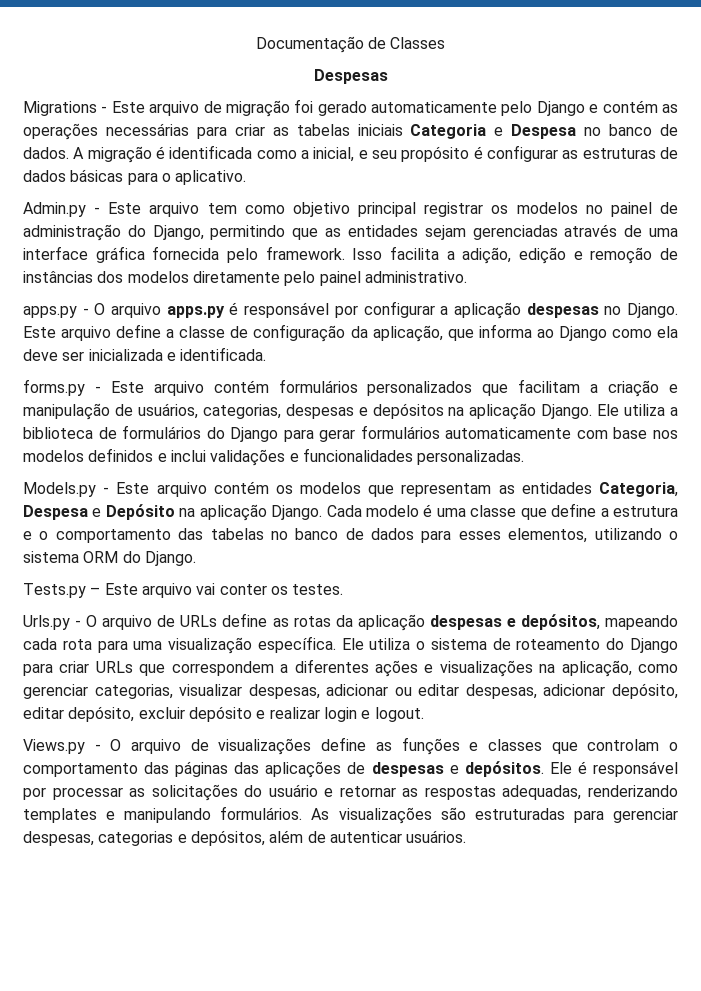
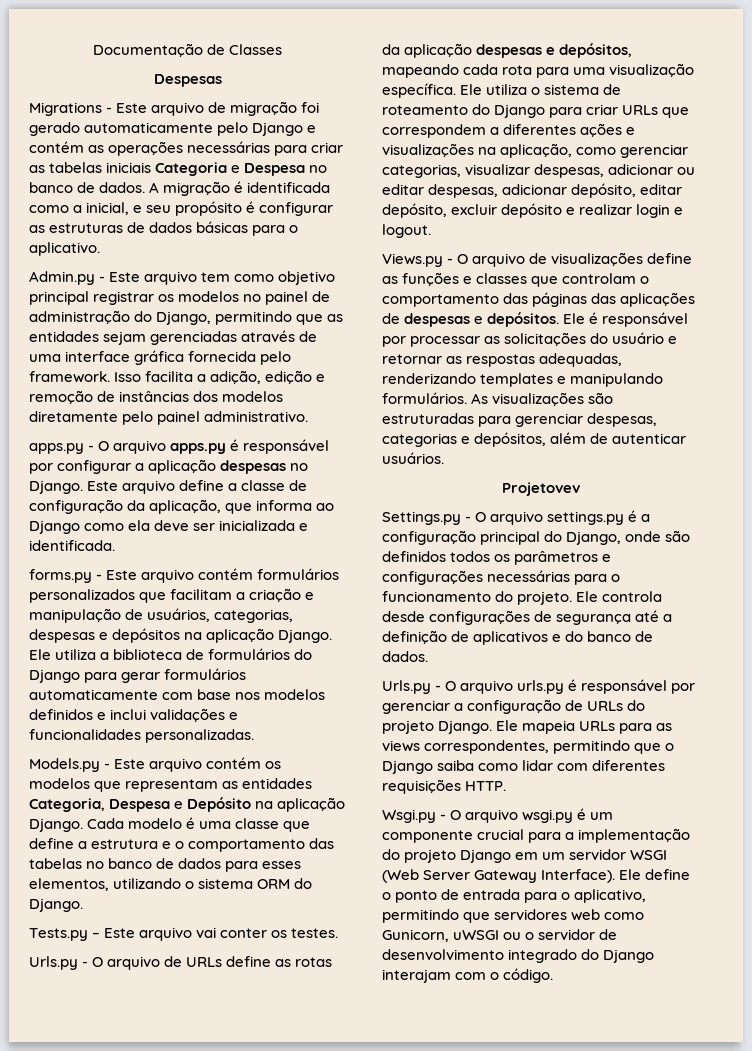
+ Projetovev
+ Settings.py - O arquivo settings.py é a configuração principal do Django, onde são definidos todos os parâmetros e configurações necessárias para o funcionamento do projeto. Ele controla desde configurações de segurança até a definição de aplicativos e do banco de dados.
+ Urls.py - O arquivo urls.py é responsável por gerenciar a configuração de URLs do projeto Django. Ele mapeia URLs para as views correspondentes, permitindo que o Django saiba como lidar com diferentes requisições HTTP.
+ Wsgi.py - O arquivo wsgi.py é um componente crucial para a implementação do projeto Django em um servidor WSGI (Web Server Gateway Interface). Ele define o ponto de entrada para o aplicativo, permitindo que servidores web como Gunicorn, uWSGI ou o servidor de desenvolvimento integrado do Django interajam com o código.

